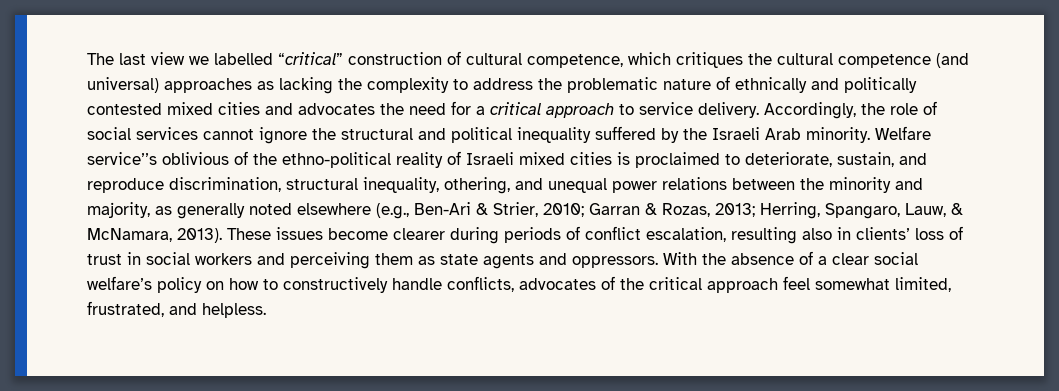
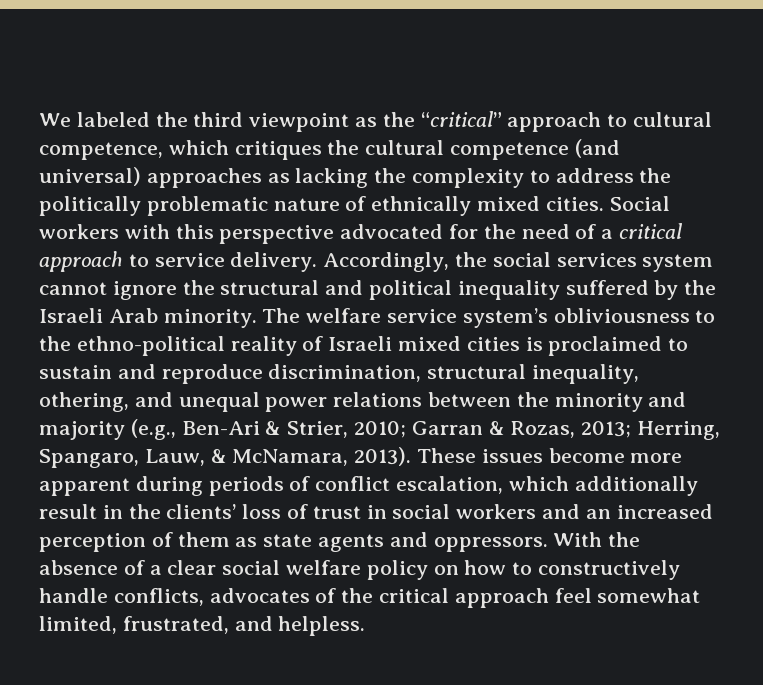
- The last view we labelled “critical” construction of cultural competence, which critiques the cultural competence (and universal) approaches as lacking the complexity to address the problematic nature of ethnically and politically contested mixed cities and advocates the need for a critical approach to service delivery.
+ We labeled the third viewpoint as the “critical” approach to cultural competence, which critiques the cultural competence (and universal) approaches as lacking the complexity to address the politically problematic nature of ethnically mixed cities. Social workers with this perspective advocated for the need of a critical approach to service delivery.
- Accordingly, the role of social services cannot ignore the structural and political inequality suffered by the Israeli Arab minority.
+ Accordingly, the social services system cannot ignore the structural and political inequality suffered by the Israeli Arab minority.
- Welfare service’’s oblivious of the ethno-political reality of Israeli mixed cities is proclaimed to deteriorate, sustain, and reproduce discrimination, structural inequality, othering, and unequal power relations between the minority and majority, as generally noted elsewhere (e.g., Ben-Ari & Strier, 2010; Garran & Rozas, 2013; Herring, Spangaro, Lauw, & McNamara, 2013).
+ The welfare service system’s obliviousness to the ethno-political reality of Israeli mixed cities is proclaimed to sustain and reproduce discrimination, structural inequality, othering, and unequal power relations between the minority and majority (e.g., Ben-Ari & Strier, 2010; Garran & Rozas, 2013; Herring, Spangaro, Lauw, & McNamara, 2013).
- These issues become clearer during periods of conflict escalation, resulting also in clients’ loss of trust in social workers and perceiving them as state agents and oppressors.
+ These issues become more apparent during periods of conflict escalation, which additionally result in the clients’ loss of trust in social workers and an increased perception of them as state agents and oppressors.
- With the absence of a clear social welfare’s policy on how to constructively handle conflicts, advocates of the critical approach feel somewhat limited, frustrated, and helpless.
+ With the absence of a clear social welfare policy on how to constructively handle conflicts, advocates of the critical approach feel somewhat limited, frustrated, and helpless.

